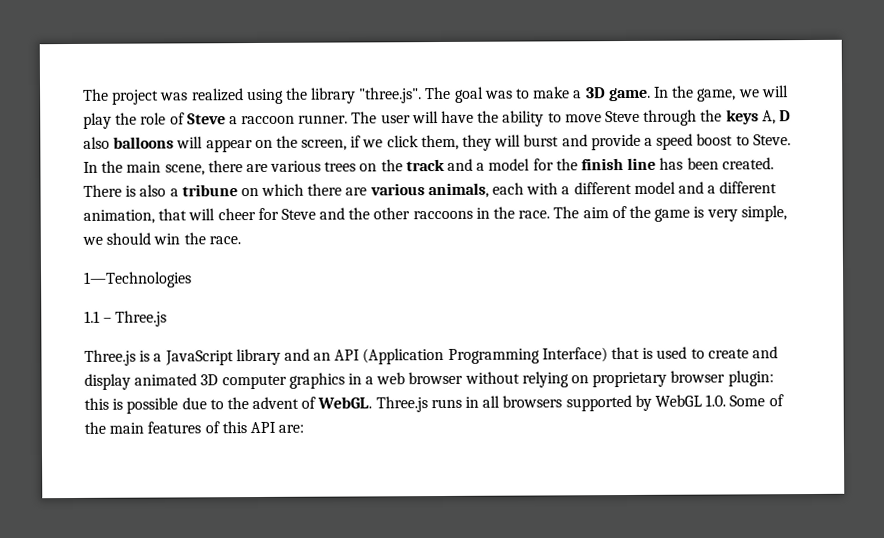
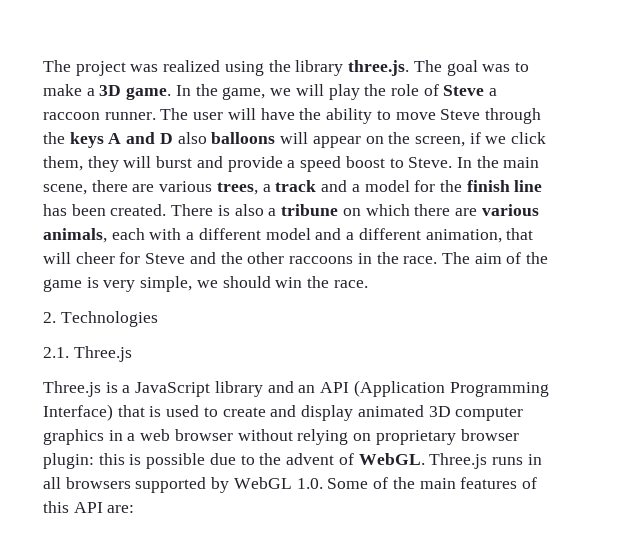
- The project was realized using the library "three.js". The goal was to make a 3D game.
+ The project was realized using the library three.js. The goal was to make a 3D game.
- The user will have the ability to move Steve through the keys A, D also balloons will appear on the screen, if we click them, they will burst and provide a speed boost to Steve.
+ The user will have the ability to move Steve through the keys A and D also balloons will appear on the screen, if we click them, they will burst and provide a speed boost to Steve.
- In the main scene, there are various trees on the track and a model for the finish line has been created.
+ In the main scene, there are various trees, a track and a model for the finish line has been created.
- 1—Technologies
- 1.1 – Three.js
+ 2. Technologies
+ 2.1. Three.js

